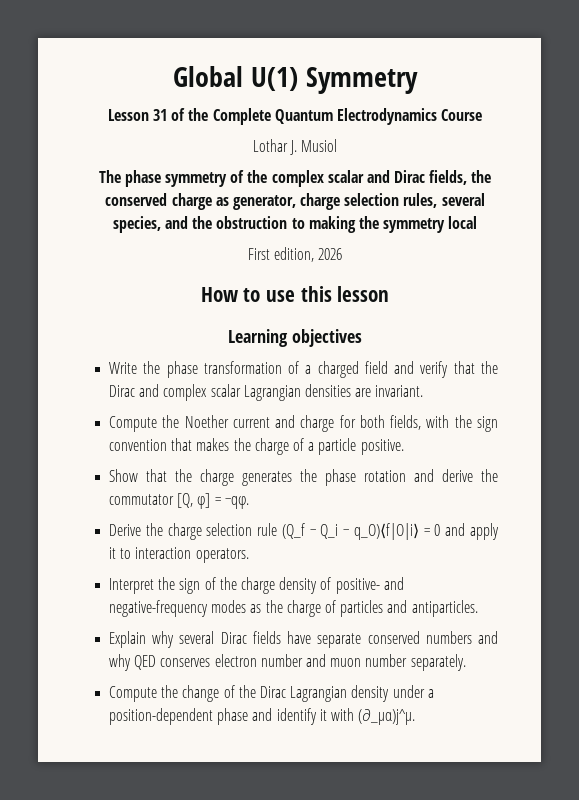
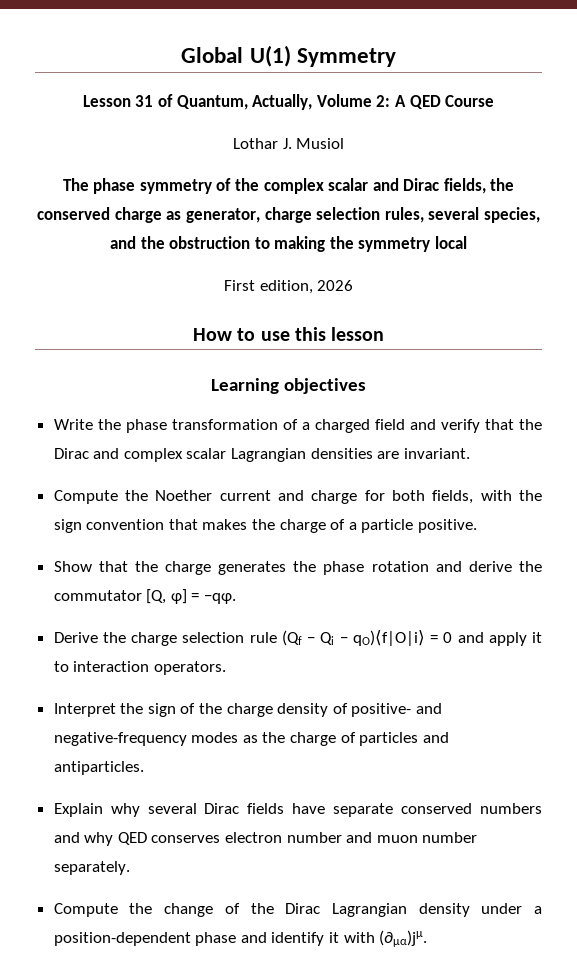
- Lesson 31 of the Complete Quantum Electrodynamics Course
+ Lesson 31 of Quantum, Actually, Volume 2: A QED Course
- Derive the charge selection rule (Q_f − Q_i − q_O)⟨f|O|i⟩ = 0 and apply it to interaction operators.
+ Derive the charge selection rule (Qf − Qi − qO)⟨f|O|i⟩ = 0 and apply it to interaction operators.
- Compute the change of the Dirac Lagrangian density under a position-dependent phase and identify it with (∂_μα)j^μ.
+ Compute the change of the Dirac Lagrangian density under a position-dependent phase and identify it with (∂μα)jμ.

